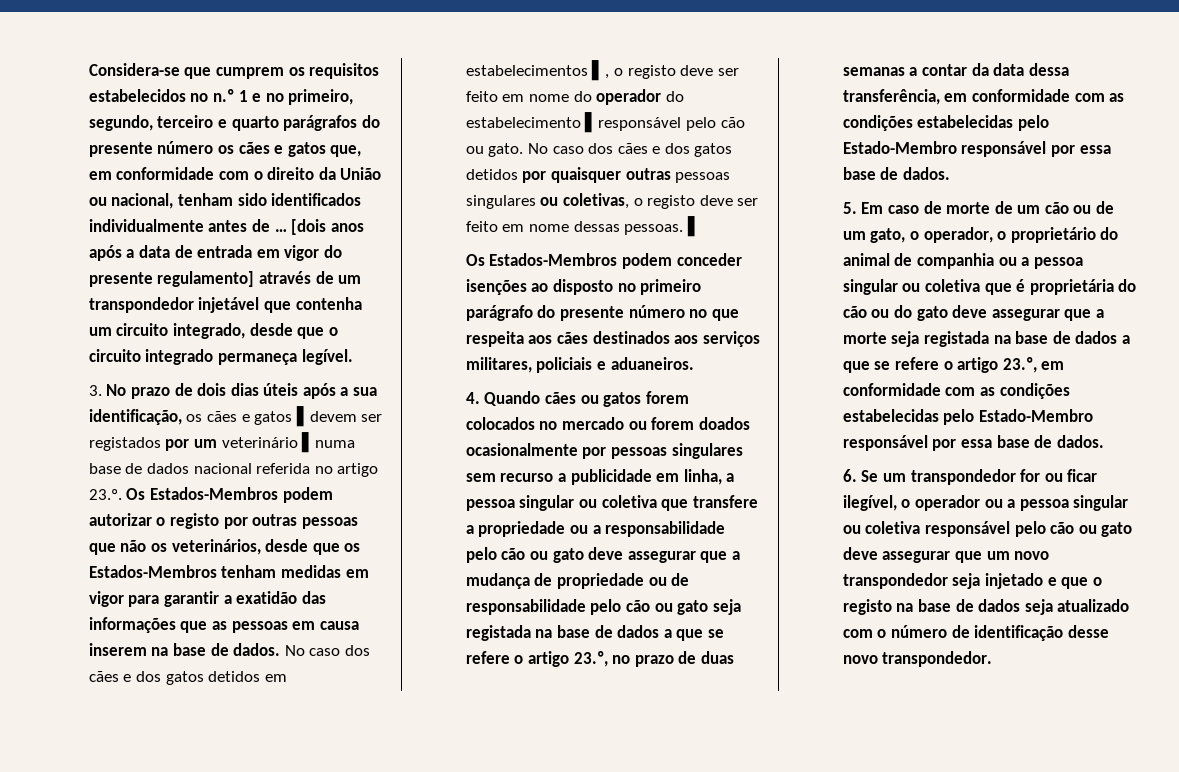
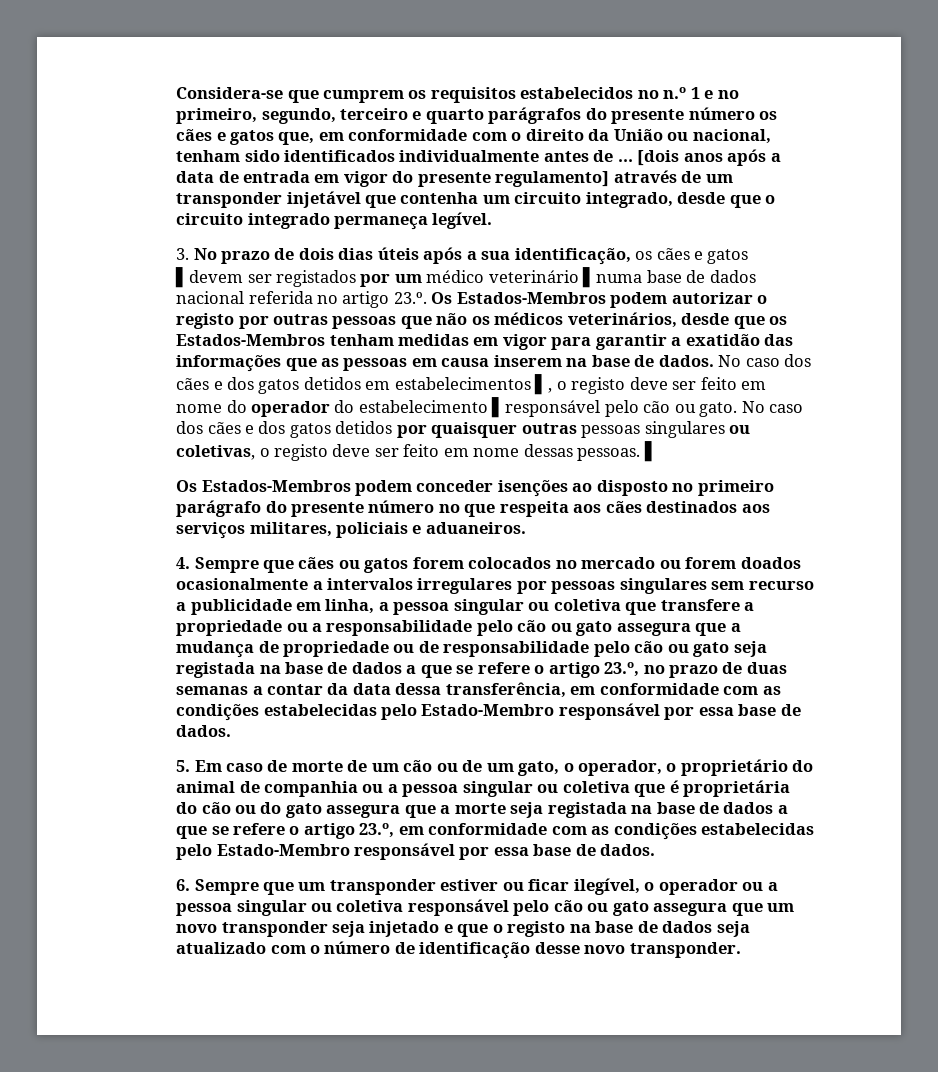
- [dois anos após a data de entrada em vigor do presente regulamento] através de um transpondedor injetável que contenha um circuito integrado, desde que o circuito integrado permaneça legível.
+ [dois anos após a data de entrada em vigor do presente regulamento] através de um transponder injetável que contenha um circuito integrado, desde que o circuito integrado permaneça legível.
- 3. No prazo de dois dias úteis após a sua identificação, os cães e gatos ▌devem ser registados por um veterinário ▌numa base de dados nacional referida no artigo 23.º. Os Estados-Membros podem autorizar o registo por outras pessoas que não os veterinários, desde que os Estados-Membros tenham medidas em vigor para garantir a exatidão das informações que as pessoas em causa inserem na base de dados.
+ 3. No prazo de dois dias úteis após a sua identificação, os cães e gatos ▌devem ser registados por um médico veterinário ▌numa base de dados nacional referida no artigo 23.º. Os Estados-Membros podem autorizar o registo por outras pessoas que não os médicos veterinários, desde que os Estados-Membros tenham medidas em vigor para garantir a exatidão das informações que as pessoas em causa inserem na base de dados.
- 4. Quando cães ou gatos forem colocados no mercado ou forem doados ocasionalmente por pessoas singulares sem recurso a publicidade em linha, a pessoa singular ou coletiva que transfere a propriedade ou a responsabilidade pelo cão ou gato deve assegurar que a mudança de propriedade ou de responsabilidade pelo cão ou gato seja registada na base de dados a que se refere o artigo 23.º, no prazo de duas semanas a contar da data dessa transferência, em conformidade com as condições estabelecidas pelo Estado-Membro responsável por essa base de dados.
+ 4. Sempre que cães ou gatos forem colocados no mercado ou forem doados ocasionalmente a intervalos irregulares por pessoas singulares sem recurso a publicidade em linha, a pessoa singular ou coletiva que transfere a propriedade ou a responsabilidade pelo cão ou gato assegura que a mudança de propriedade ou de responsabilidade pelo cão ou gato seja registada na base de dados a que se refere o artigo 23.º, no prazo de duas semanas a contar da data dessa transferência, em conformidade com as condições estabelecidas pelo Estado-Membro responsável por essa base de dados.
- 5. Em caso de morte de um cão ou de um gato, o operador, o proprietário do animal de companhia ou a pessoa singular ou coletiva que é proprietária do cão ou do gato deve assegurar que a morte seja registada na base de dados a que se refere o artigo 23.º, em conformidade com as condições estabelecidas pelo Estado-Membro responsável por essa base de dados.
+ 5. Em caso de morte de um cão ou de um gato, o operador, o proprietário do animal de companhia ou a pessoa singular ou coletiva que é proprietária do cão ou do gato assegura que a morte seja registada na base de dados a que se refere o artigo 23.º, em conformidade com as condições estabelecidas pelo Estado-Membro responsável por essa base de dados.
- 6. Se um transpondedor for ou ficar ilegível, o operador ou a pessoa singular ou coletiva responsável pelo cão ou gato deve assegurar que um novo transpondedor seja injetado e que o registo na base de dados seja atualizado com o número de identificação desse novo transpondedor.
+ 6. Sempre que um transponder estiver ou ficar ilegível, o operador ou a pessoa singular ou coletiva responsável pelo cão ou gato assegura que um novo transponder seja injetado e que o registo na base de dados seja atualizado com o número de identificação desse novo transponder.

